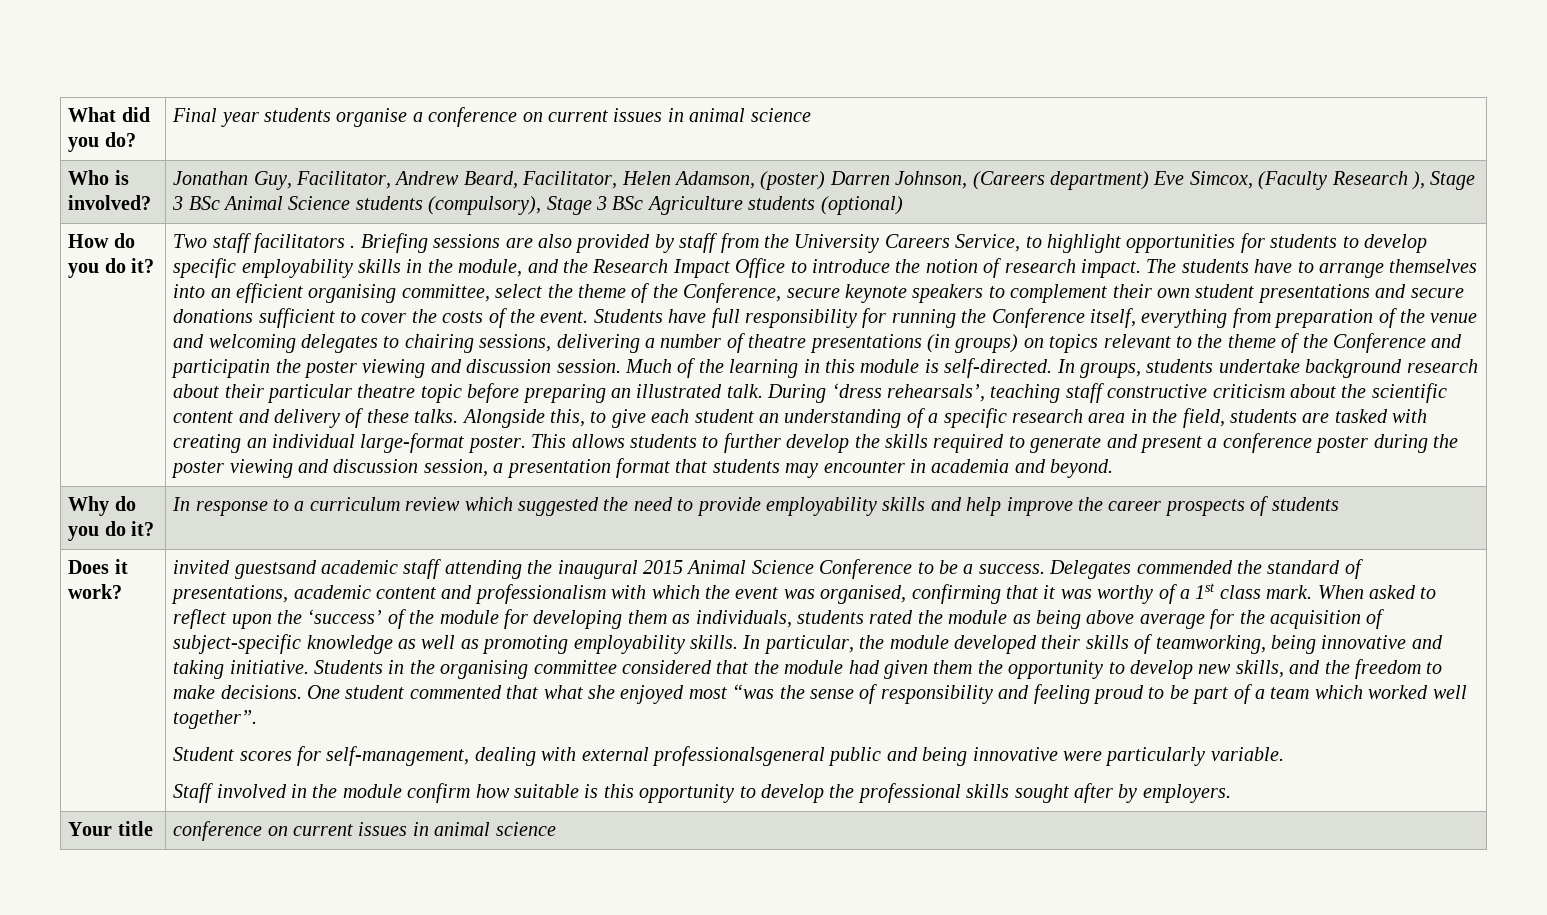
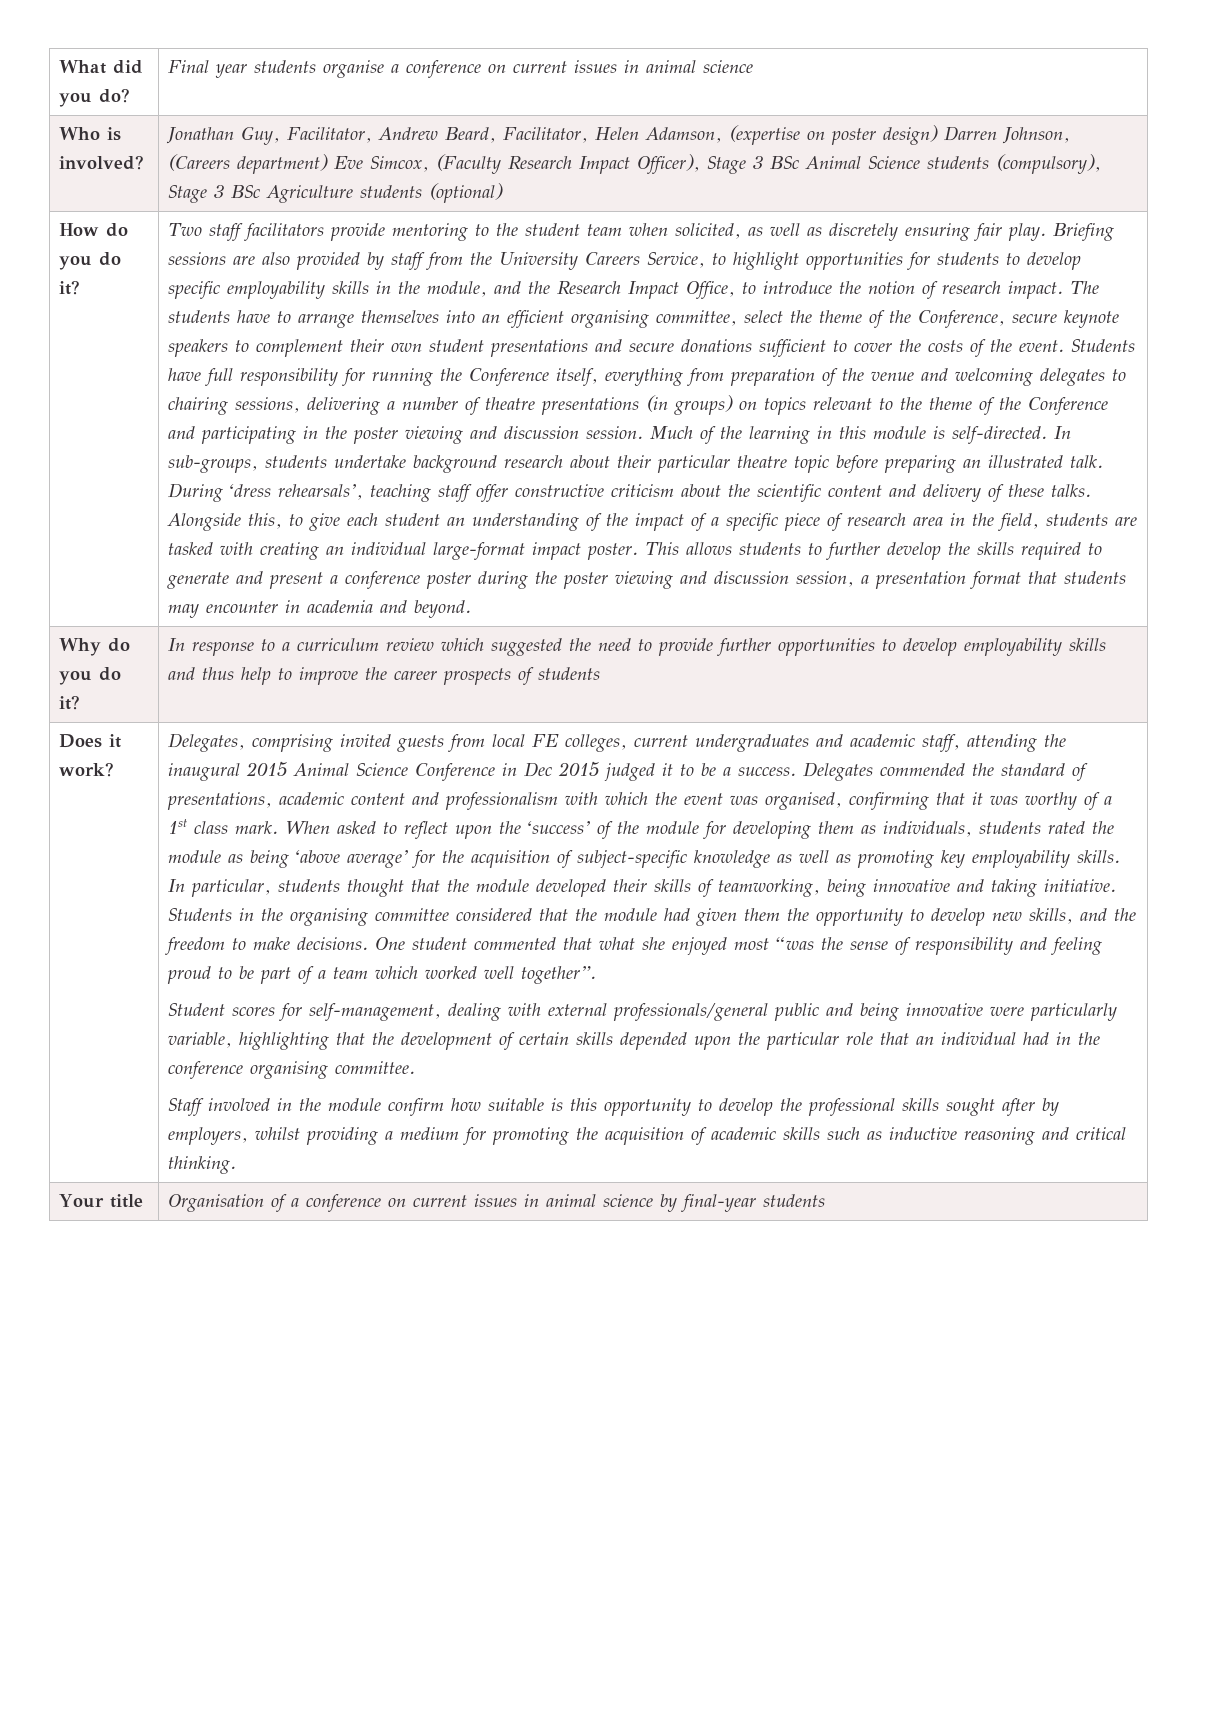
- Who is involved? | Jonathan Guy, Facilitator, Andrew Beard, Facilitator, Helen Adamson, (poster) Darren Johnson, (Careers department) Eve Simcox, (Faculty Research ), Stage 3 BSc Animal Science students (compulsory), Stage 3 BSc Agriculture students (optional)
+ Who is involved? | Jonathan Guy, Facilitator, Andrew Beard, Facilitator, Helen Adamson, (expertise on poster design) Darren Johnson, (Careers department) Eve Simcox, (Faculty Research Impact Officer), Stage 3 BSc Animal Science students (compulsory), Stage 3 BSc Agriculture students (optional)
- Two staff facilitators .
+ Two staff facilitators provide mentoring to the student team when solicited, as well as discretely ensuring fair play.
- Briefing sessions are also provided by staff from the University Careers Service, to highlight opportunities for students to develop specific employability skills in the module, and the Research Impact Office to introduce the notion of research impact.
+ Briefing sessions are also provided by staff from the University Careers Service, to highlight opportunities for students to develop specific employability skills in the module, and the Research Impact Office, to introduce the notion of research impact.
- Students have full responsibility for running the Conference itself, everything from preparation of the venue and welcoming delegates to chairing sessions, delivering a number of theatre presentations (in groups) on topics relevant to the theme of the Conference and participatin the poster viewing and discussion session.
+ Students have full responsibility for running the Conference itself, everything from preparation of the venue and welcoming delegates to chairing sessions, delivering a number of theatre presentations (in groups) on topics relevant to the theme of the Conference and participating in the poster viewing and discussion session.
- In groups, students undertake background research about their particular theatre topic before preparing an illustrated talk.
+ In sub-groups, students undertake background research about their particular theatre topic before preparing an illustrated talk.
- During ‘dress rehearsals’, teaching staff constructive criticism about the scientific content and delivery of these talks.
+ During ‘dress rehearsals’, teaching staff offer constructive criticism about the scientific content and delivery of these talks.
- Alongside this, to give each student an understanding of a specific research area in the field, students are tasked with creating an individual large-format poster.
+ Alongside this, to give each student an understanding of the impact of a specific piece of research area in the field, students are tasked with creating an individual large-format impact poster.
- Why do you do it? | In response to a curriculum review which suggested the need to provide employability skills and help improve the career prospects of students
+ Why do you do it? | In response to a curriculum review which suggested the need to provide further opportunities to develop employability skills and thus help to improve the career prospects of students
- invited guestsand academic staff attending the inaugural 2015 Animal Science Conference to be a success.
+ Delegates, comprising invited guests from local FE colleges, current undergraduates and academic staff, attending the inaugural 2015 Animal Science Conference in Dec 2015 judged it to be a success.
- When asked to reflect upon the ‘success’ of the module for developing them as individuals, students rated the module as being above average for the acquisition of subject-specific knowledge as well as promoting employability skills.
+ When asked to reflect upon the ‘success’ of the module for developing them as individuals, students rated the module as being ‘above average’ for the acquisition of subject-specific knowledge as well as promoting key employability skills.
- In particular, the module developed their skills of teamworking, being innovative and taking initiative.
+ In particular, students thought that the module developed their skills of teamworking, being innovative and taking initiative.
- Student scores for self-management, dealing with external professionalsgeneral public and being innovative were particularly variable.
+ Student scores for self-management, dealing with external professionals/general public and being innovative were particularly variable, highlighting that the development of certain skills depended upon the particular role that an individual had in the conference organising committee.
- Staff involved in the module confirm how suitable is this opportunity to develop the professional skills sought after by employers.
+ Staff involved in the module confirm how suitable is this opportunity to develop the professional skills sought after by employers, whilst providing a medium for promoting the acquisition of academic skills such as inductive reasoning and critical thinking.
- Your title | conference on current issues in animal science
+ Your title | Organisation of a conference on current issues in animal science by final-year students

